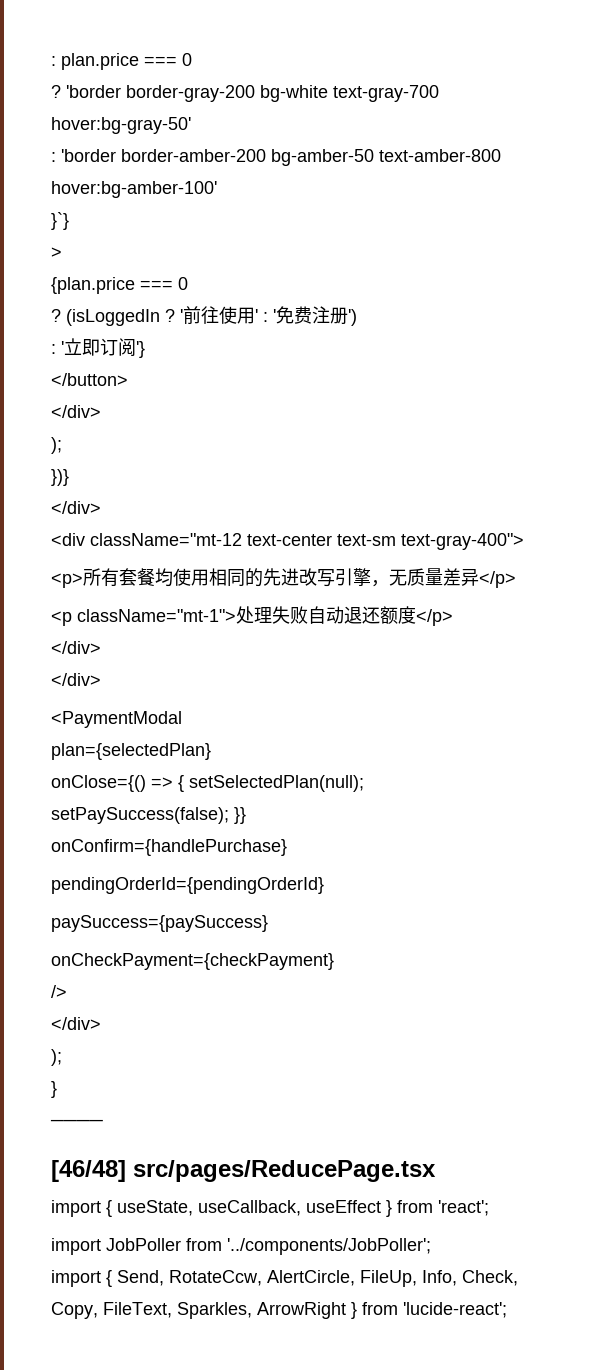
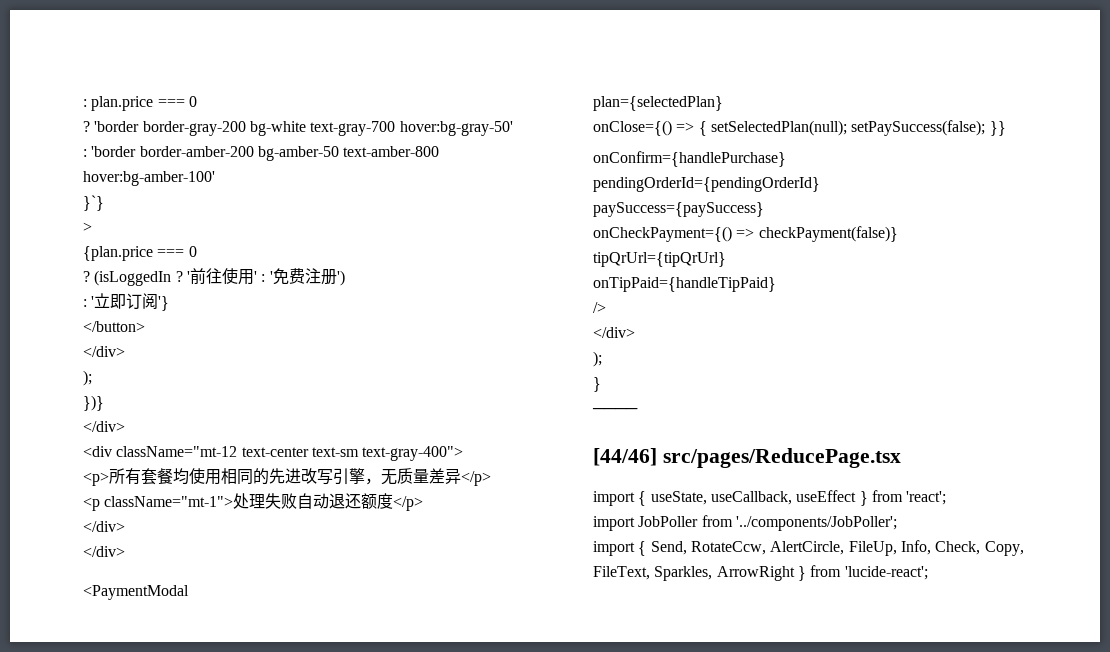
- onCheckPayment={checkPayment}
+ onCheckPayment={() => checkPayment(false)}
+ tipQrUrl={tipQrUrl}
+ onTipPaid={handleTipPaid}
- [46/48] src/pages/ReducePage.tsx
+ [44/46] src/pages/ReducePage.tsx

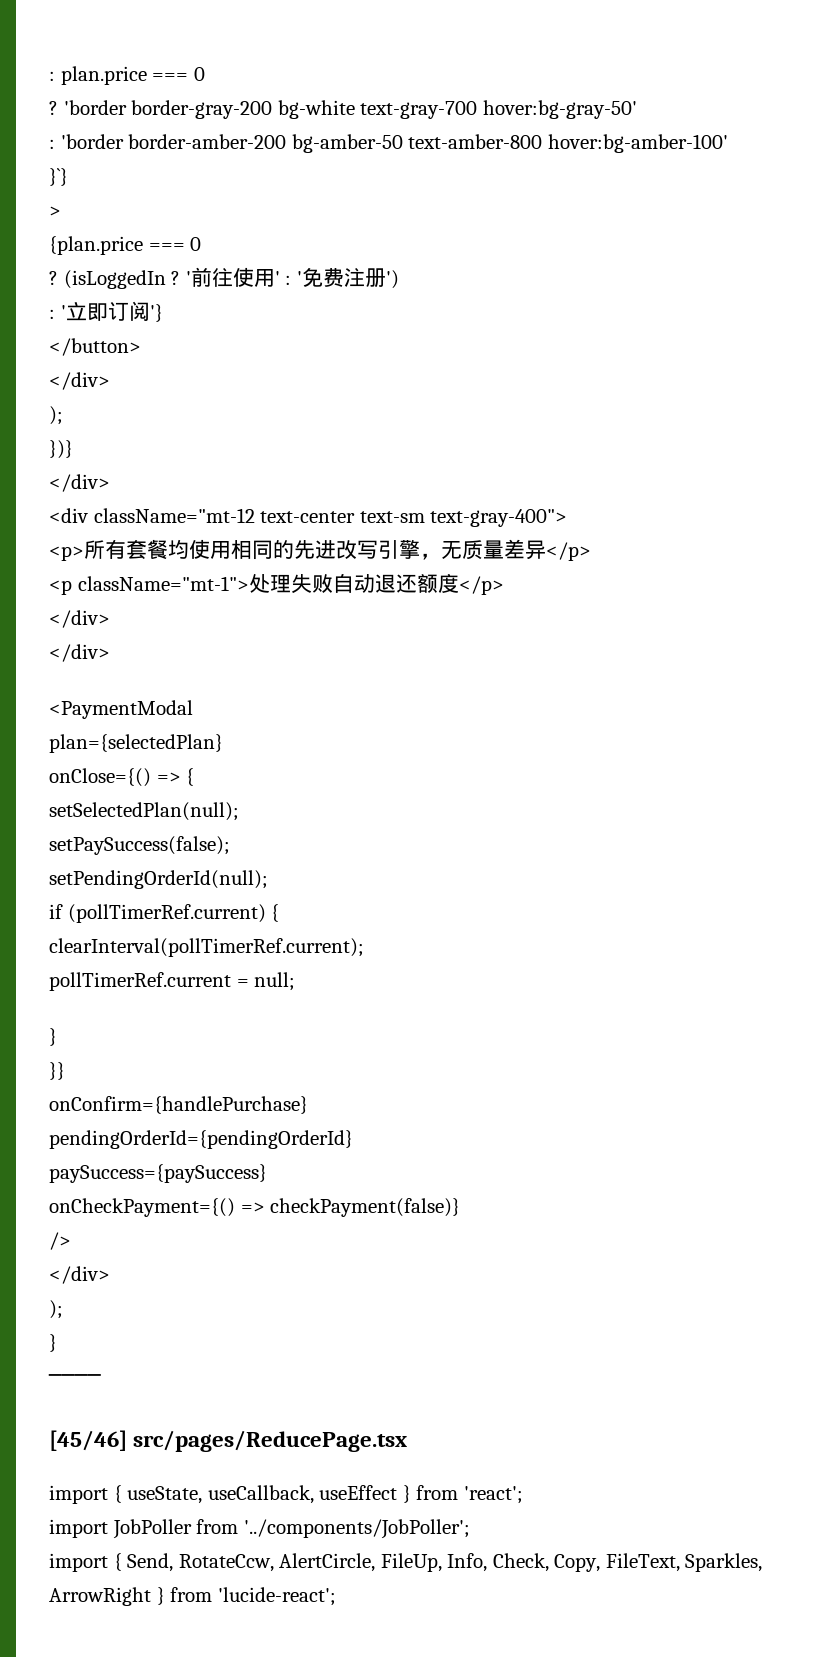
- onClose={() => { setSelectedPlan(null); setPaySuccess(false); }}
+ onClose={() => {
+ setSelectedPlan(null);
+ setPaySuccess(false);
+ setPendingOrderId(null);
+ if (pollTimerRef.current) {
+ clearInterval(pollTimerRef.current);
+ pollTimerRef.current = null;
+ }
+ }}
- tipQrUrl={tipQrUrl}
- onTipPaid={handleTipPaid}
- [44/46] src/pages/ReducePage.tsx
+ [45/46] src/pages/ReducePage.tsx

